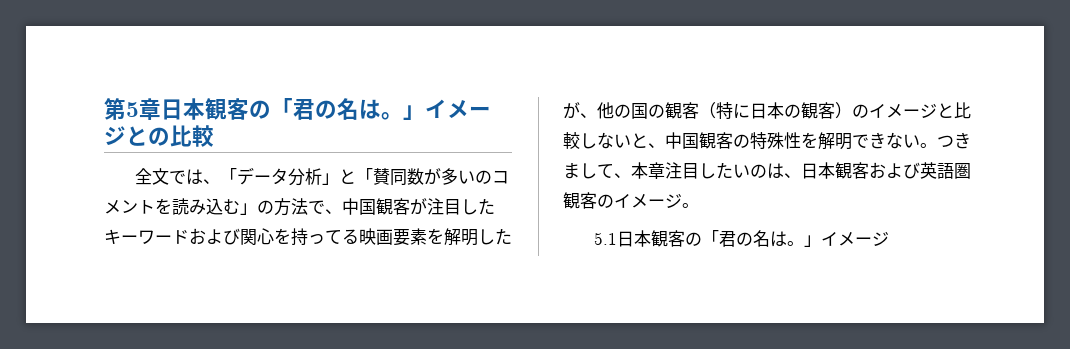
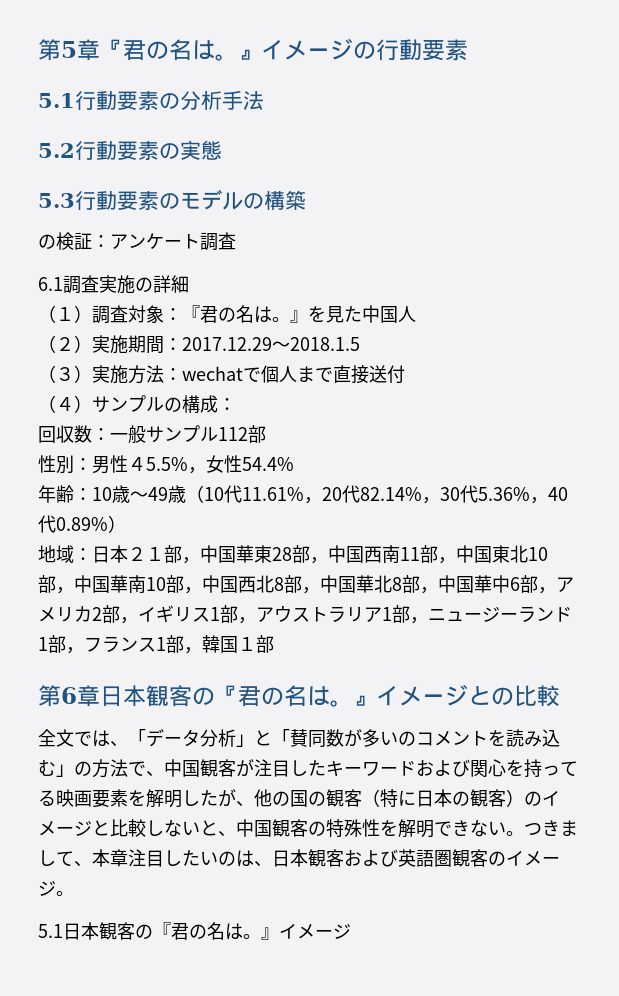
- 第5章日本観客の「君の名は。」イメージとの比較
+ 第5章『君の名は。』イメージの行動要素
+ 5.1行動要素の分析手法
+ 5.2行動要素の実態
+ 5.3行動要素のモデルの構築
+ の検証：アンケート調査
+ 6.1調査実施の詳細
+ （１）調査対象：『君の名は。』を見た中国人
+ （２）実施期間：2017.12.29～2018.1.5
+ （３）実施方法：wechatで個人まで直接送付
+ （４）サンプルの構成：
+ 回収数：一般サンプル112部
+ 性別：男性４5.5%，女性54.4%
+ 年齢：10歳～49歳（10代11.61%，20代82.14%，30代5.36%，40代0.89%）
+ 地域：日本２１部，中国華東28部，中国西南11部，中国東北10部，中国華南10部，中国西北8部，中国華北8部，中国華中6部，アメリカ2部，イギリス1部，アウストラリア1部，ニュージーランド1部，フランス1部，韓国１部
+ 第6章日本観客の『君の名は。』イメージとの比較
- 5.1日本観客の「君の名は。」イメージ
+ 5.1日本観客の『君の名は。』イメージ

